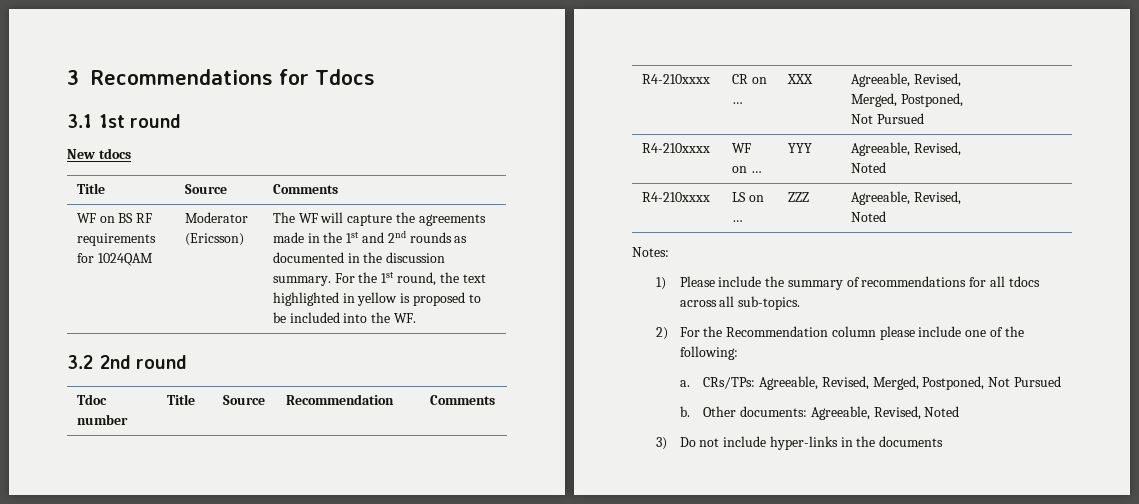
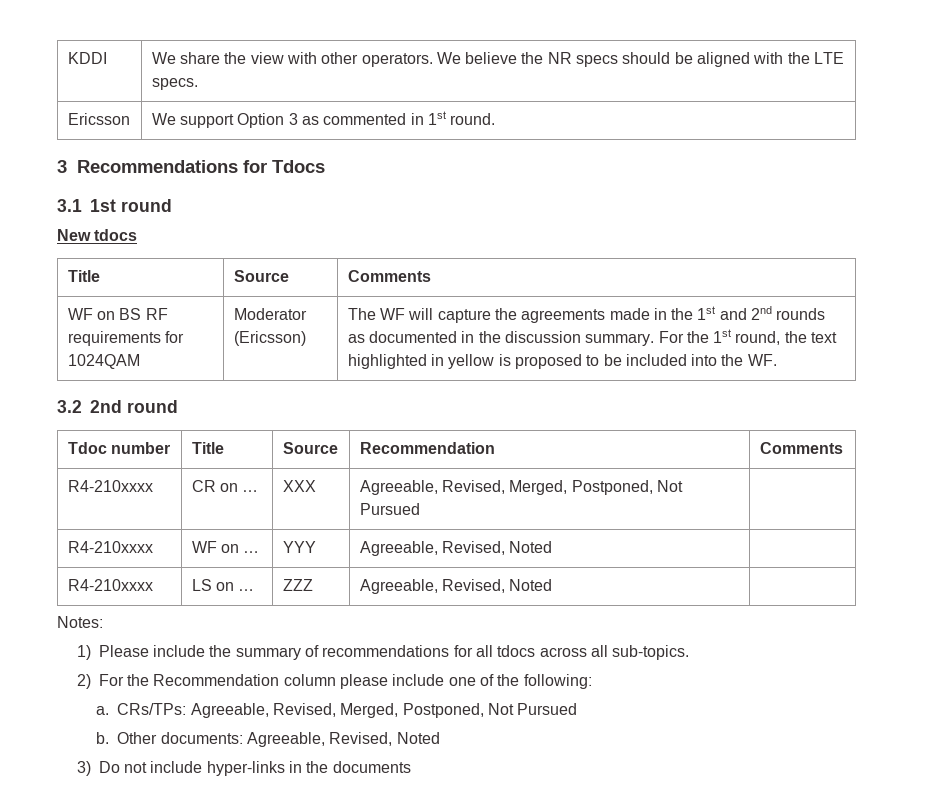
+ KDDI | We share the view with other operators. We believe the NR specs should be aligned with the LTE specs.
+ Ericsson | We support Option 3 as commented in 1st round.

